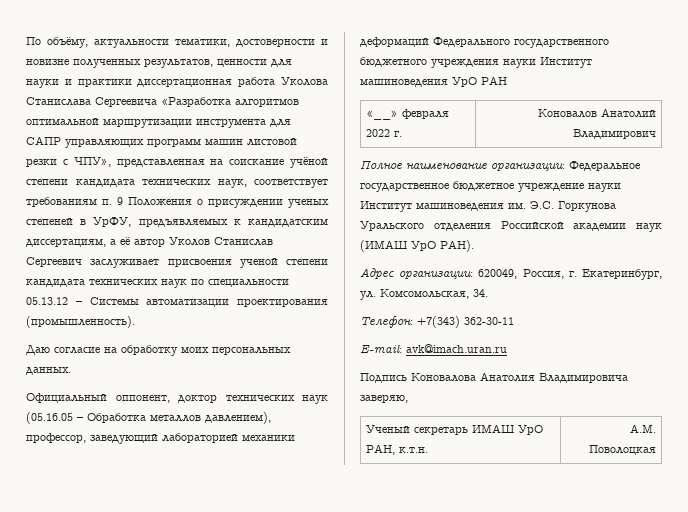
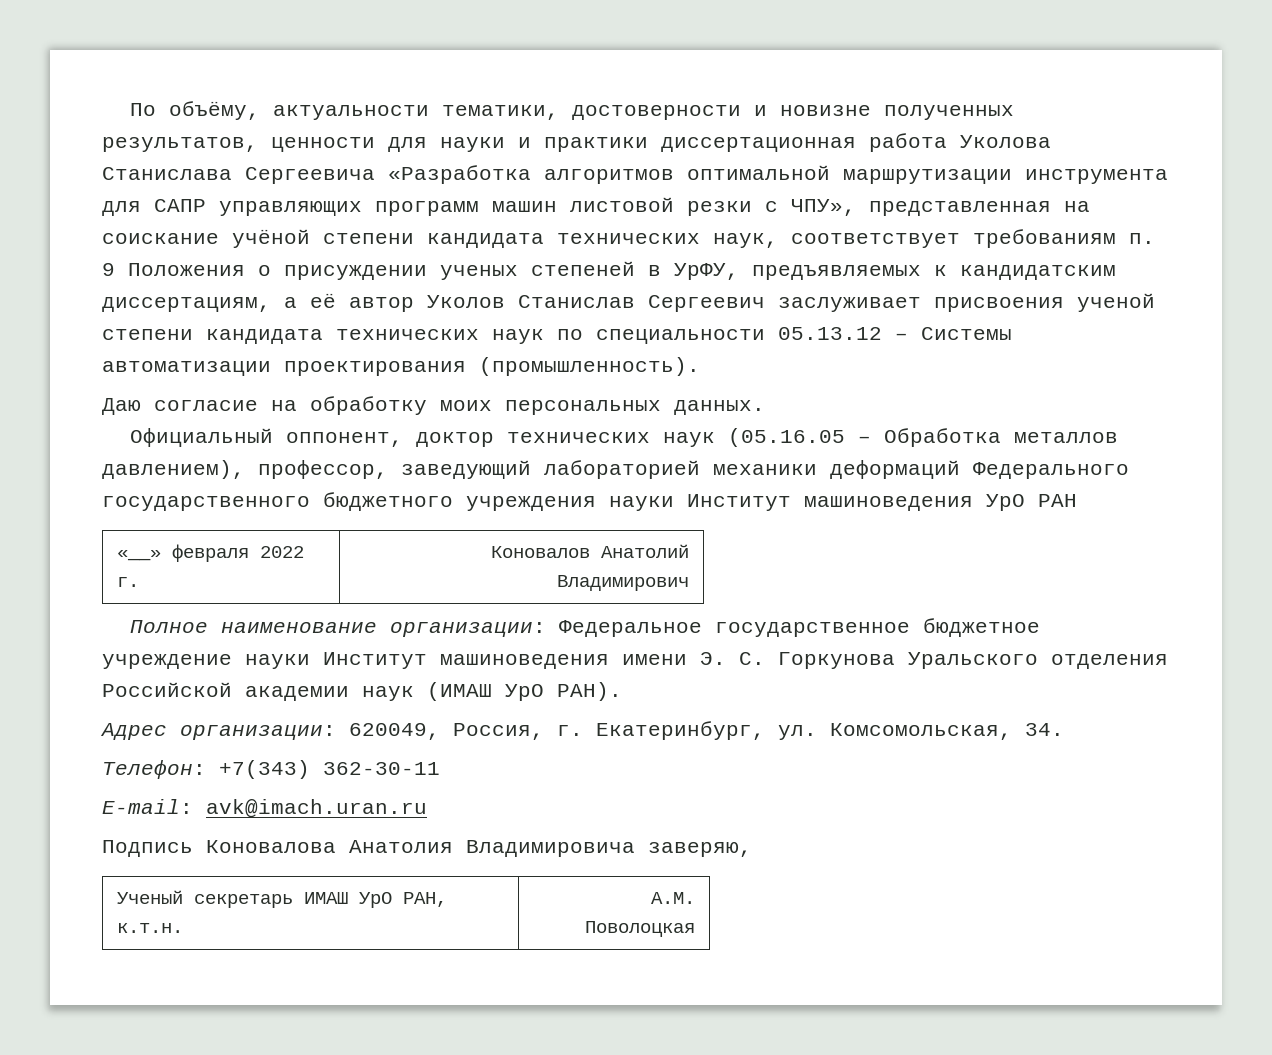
- Полное наименование организации: Федеральное государственное бюджетное учреждение науки Институт машиноведения им. Э.С. Горкунова Уральского отделения Российской академии наук (ИМАШ УрО РАН).
+ Полное наименование организации: Федеральное государственное бюджетное учреждение науки Институт машиноведения имени Э. С. Горкунова Уральского отделения Российской академии наук (ИМАШ УрО РАН).

